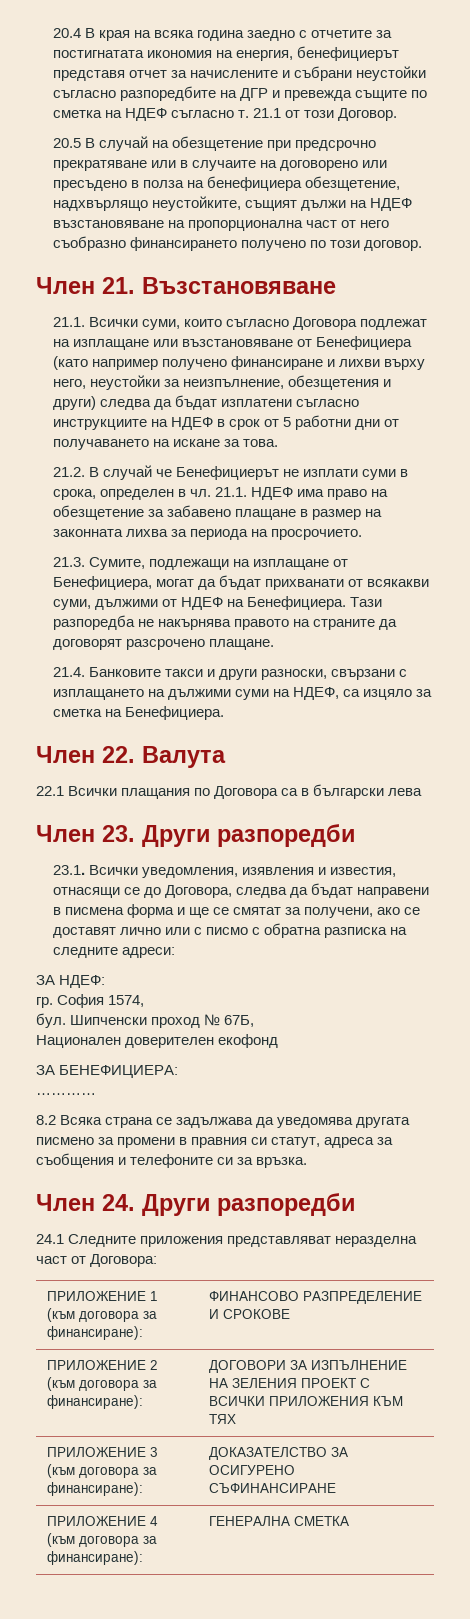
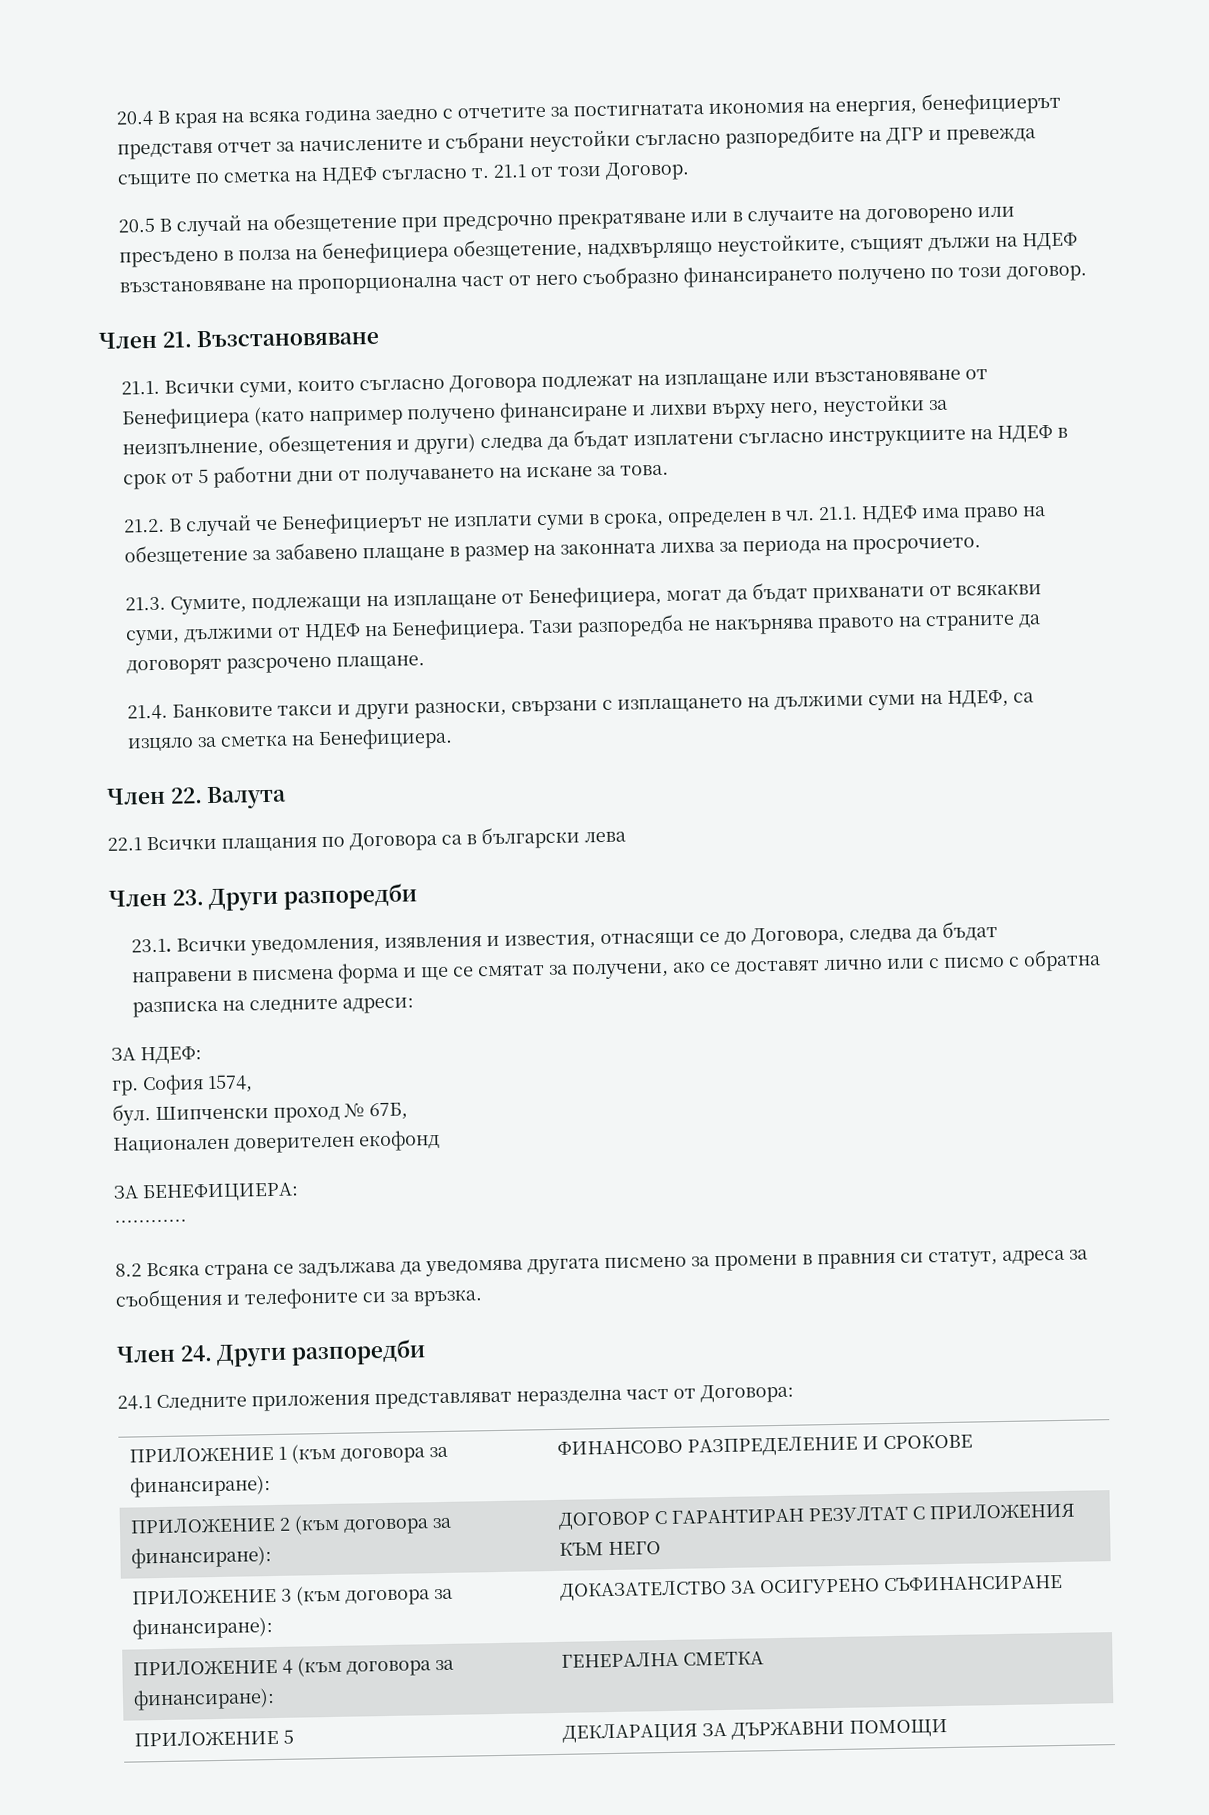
- ПРИЛОЖЕНИЕ 2 (към договора за финансиране): | ДОГОВОРИ ЗА ИЗПЪЛНЕНИЕ НА ЗЕЛЕНИЯ ПРОЕКТ С ВСИЧКИ ПРИЛОЖЕНИЯ КЪМ ТЯХ
+ ПРИЛОЖЕНИЕ 2 (към договора за финансиране): | ДОГОВОР С ГАРАНТИРАН РЕЗУЛТАТ С ПРИЛОЖЕНИЯ КЪМ НЕГО
+ ПРИЛОЖЕНИЕ 5 | ДЕКЛАРАЦИЯ ЗА ДЪРЖАВНИ ПОМОЩИ

